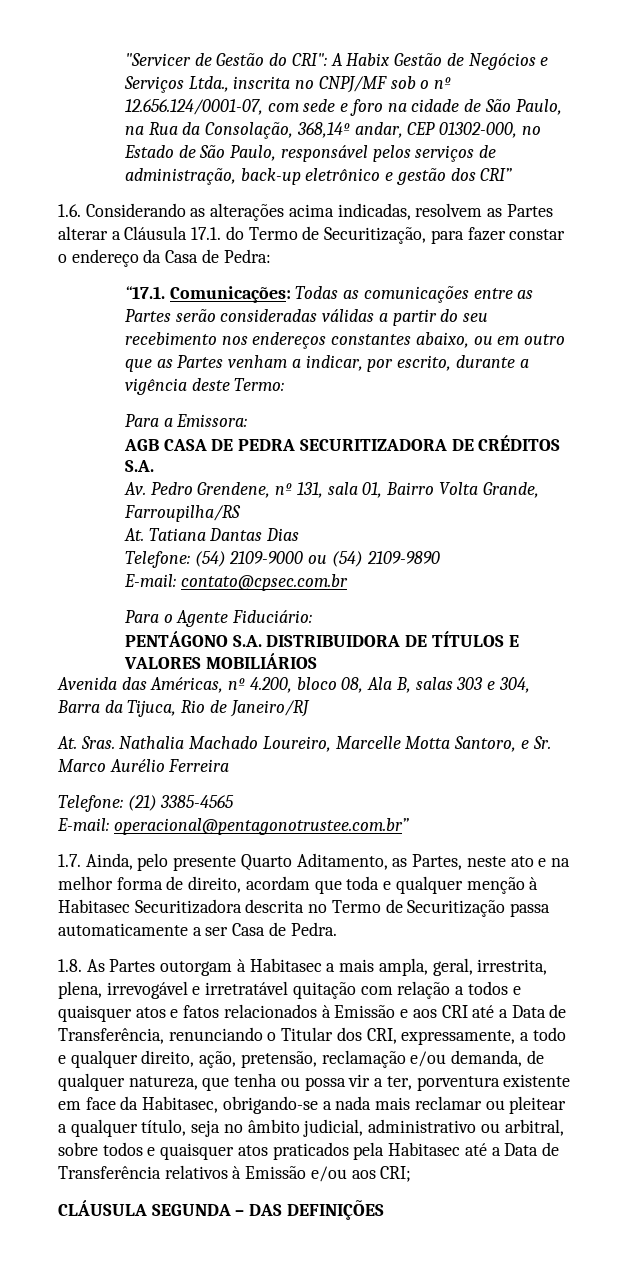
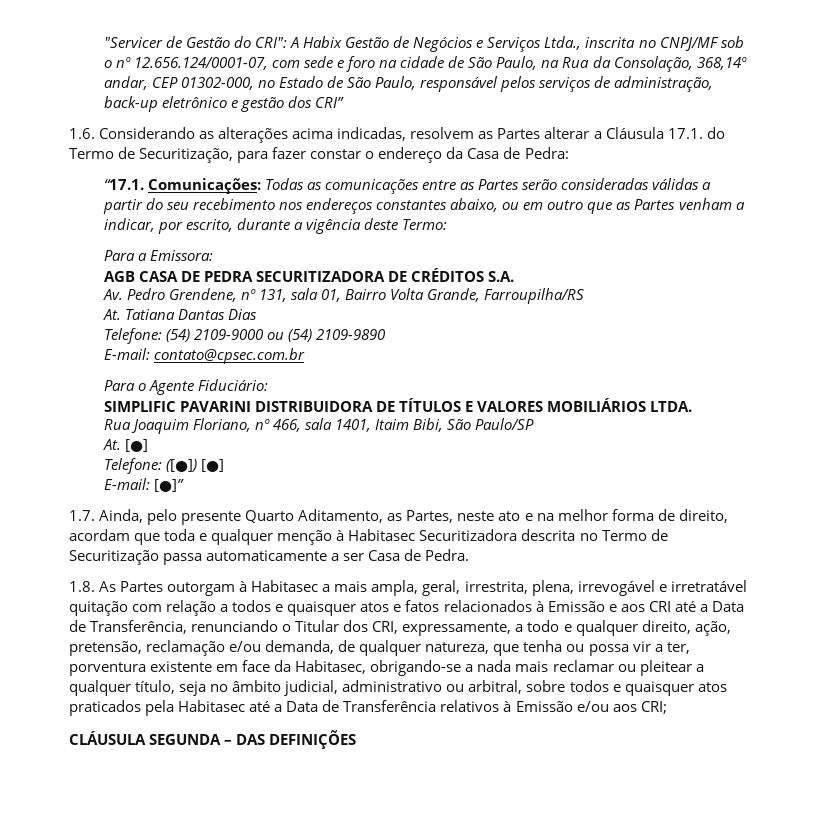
- PENTÁGONO S.A. DISTRIBUIDORA DE TÍTULOS E VALORES MOBILIÁRIOS
- Avenida das Américas, nº 4.200, bloco 08, Ala B, salas 303 e 304, Barra da Tijuca, Rio de Janeiro/RJ
- At. Sras. Nathalia Machado Loureiro, Marcelle Motta Santoro, e Sr. Marco Aurélio Ferreira
- Telefone: (21) 3385-4565
- E-mail: operacional@pentagonotrustee.com.br”
+ SIMPLIFIC PAVARINI DISTRIBUIDORA DE TÍTULOS E VALORES MOBILIÁRIOS LTDA.
+ Rua Joaquim Floriano, nº 466, sala 1401, Itaim Bibi, São Paulo/SP
+ At. [●]
+ Telefone: ([●]) [●]
+ E-mail: [●]”

